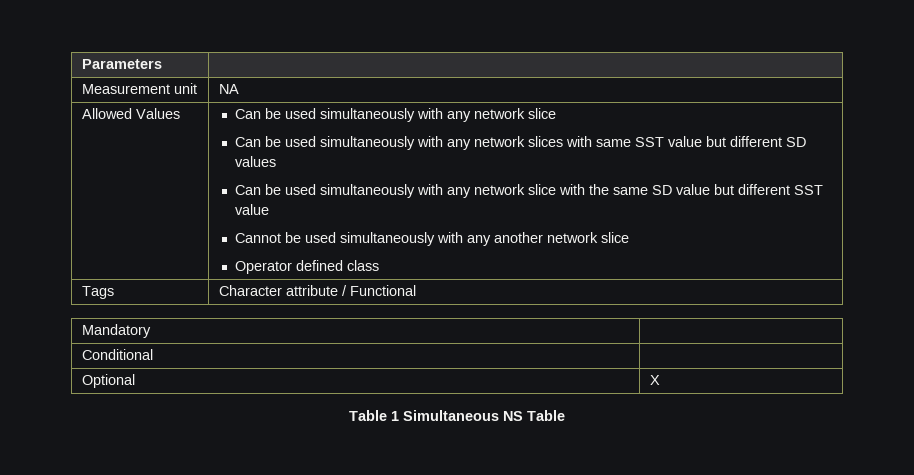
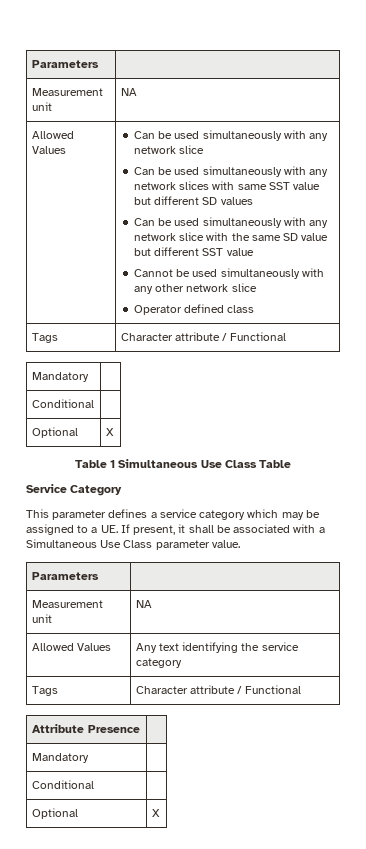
- Cannot be used simultaneously with any another network slice
+ Cannot be used simultaneously with any other network slice
- Table 1 Simultaneous NS Table
+ Table 1 Simultaneous Use Class Table
+ Service Category
+ This parameter defines a service category which may be assigned to a UE. If present, it shall be associated with a Simultaneous Use Class parameter value.
+ Parameters |
+ Measurement unit | NA
+ Allowed Values | Any text identifying the service category
+ Tags | Character attribute / Functional
+ Attribute Presence |
+ Mandatory |
+ Conditional |
+ Optional | X

